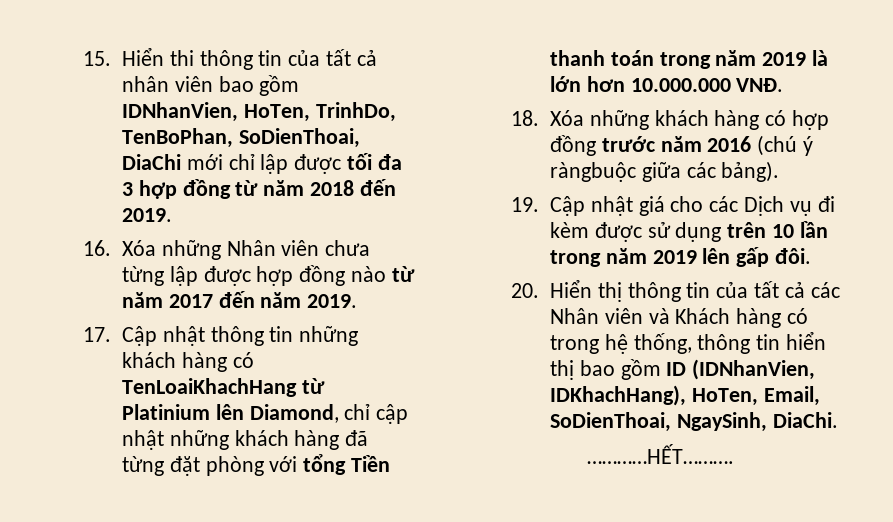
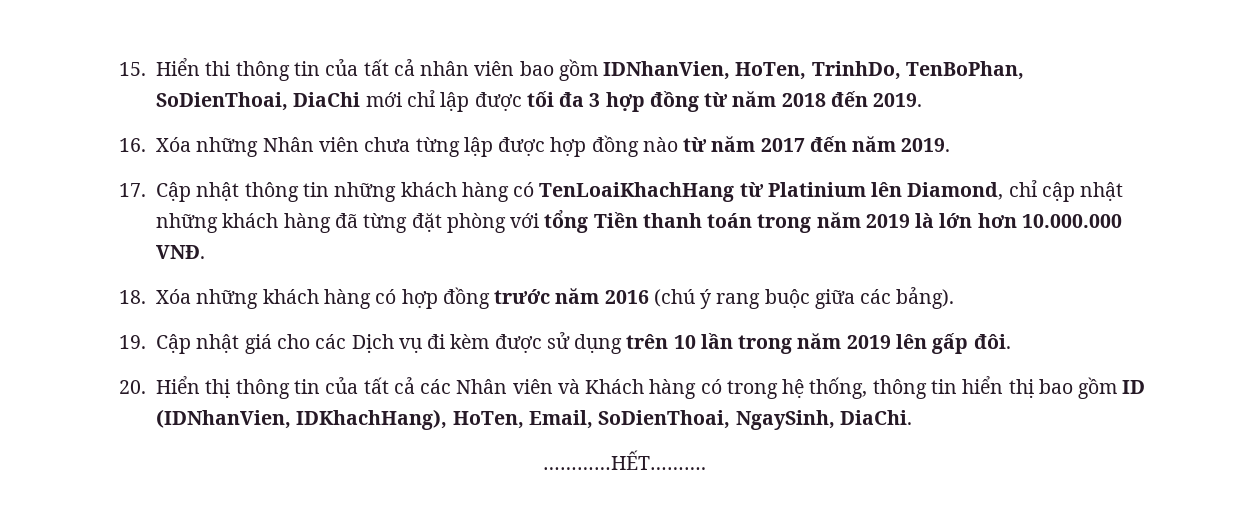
- 18. Xóa những khách hàng có hợp đồng trước năm 2016 (chú ý ràngbuộc giữa các bảng).
+ 18. Xóa những khách hàng có hợp đồng trước năm 2016 (chú ý rang buộc giữa các bảng).

